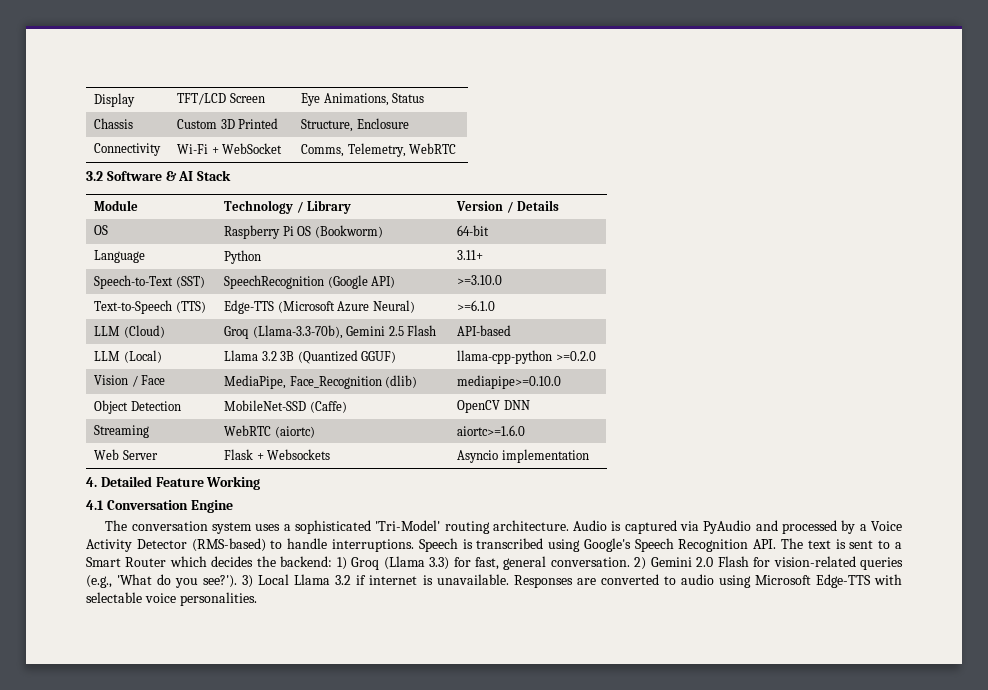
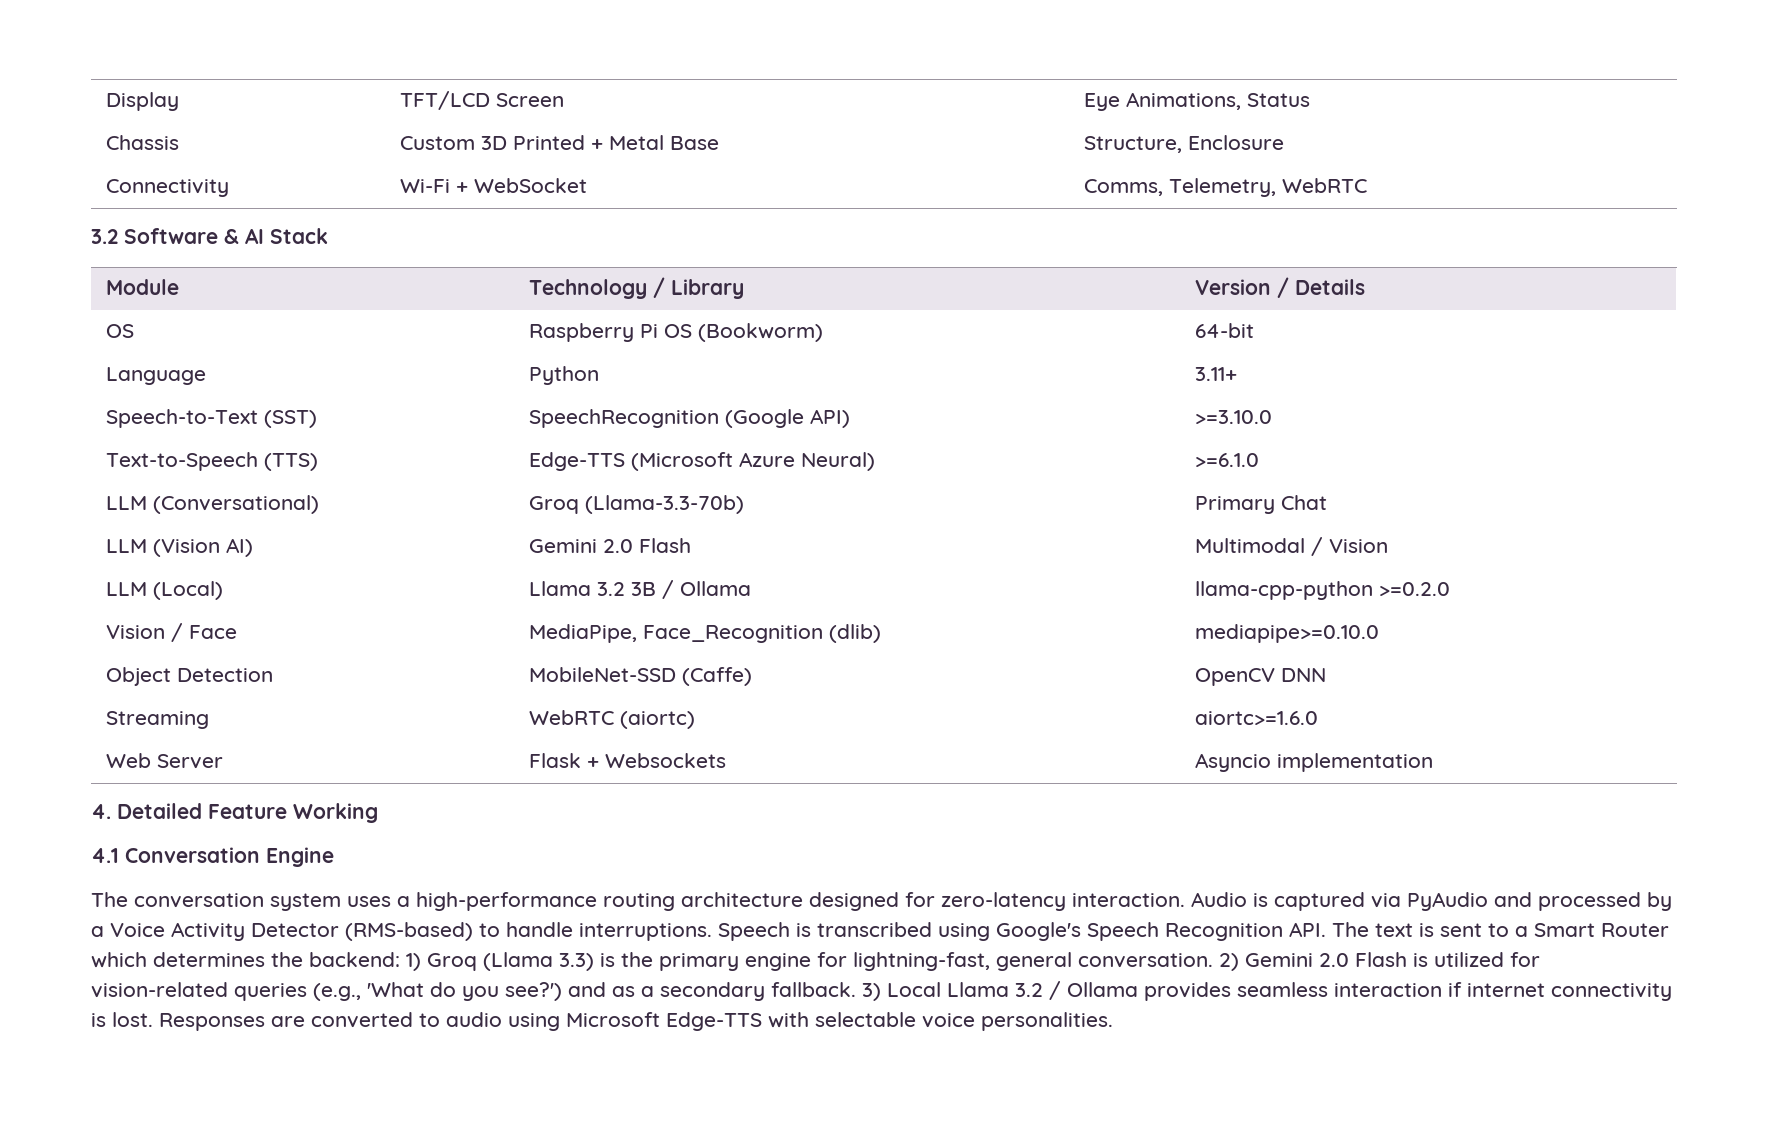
- Chassis | Custom 3D Printed | Structure, Enclosure
+ Chassis | Custom 3D Printed + Metal Base | Structure, Enclosure
- LLM (Cloud) | Groq (Llama-3.3-70b), Gemini 2.5 Flash | API-based
+ LLM (Conversational) | Groq (Llama-3.3-70b) | Primary Chat
+ LLM (Vision AI) | Gemini 2.0 Flash | Multimodal / Vision
- LLM (Local) | Llama 3.2 3B (Quantized GGUF) | llama-cpp-python >=0.2.0
+ LLM (Local) | Llama 3.2 3B / Ollama | llama-cpp-python >=0.2.0
- The conversation system uses a sophisticated 'Tri-Model' routing architecture.
+ The conversation system uses a high-performance routing architecture designed for zero-latency interaction.
- Speech is transcribed using Google's Speech Recognition API. The text is sent to a Smart Router which decides the backend: 1) Groq (Llama 3.3) for fast, general conversation.
+ Speech is transcribed using Google's Speech Recognition API. The text is sent to a Smart Router which determines the backend: 1) Groq (Llama 3.3) is the primary engine for lightning-fast, general conversation.
- 2) Gemini 2.0 Flash for vision-related queries (e.g., 'What do you see?'). 3) Local Llama 3.2 if internet is unavailable.
+ 2) Gemini 2.0 Flash is utilized for vision-related queries (e.g., 'What do you see?') and as a secondary fallback. 3) Local Llama 3.2 / Ollama provides seamless interaction if internet connectivity is lost.

